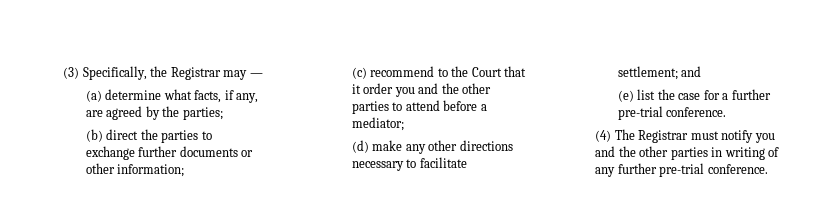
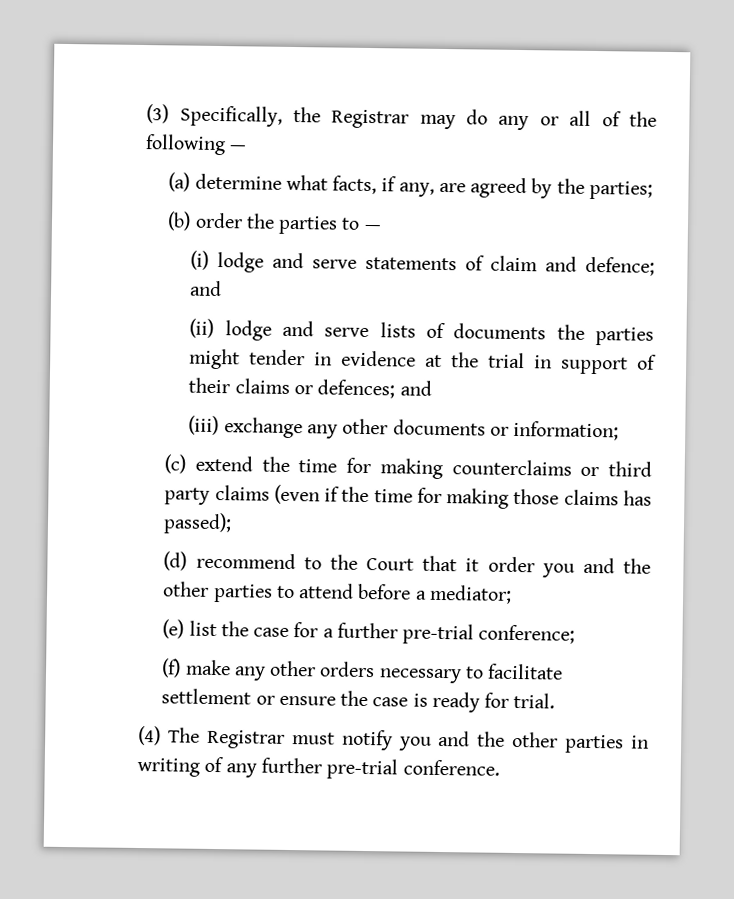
- (3) Specifically, the Registrar may —
+ (3) Specifically, the Registrar may do any or all of the following —
- (b) direct the parties to exchange further documents or other information;
+ (b) order the parties to —
+ (i) lodge and serve statements of claim and defence; and
+ (ii) lodge and serve lists of documents the parties might tender in evidence at the trial in support of their claims or defences; and
+ (iii) exchange any other documents or information;
- (c) recommend to the Court that it order you and the other parties to attend before a mediator;
+ (c) extend the time for making counterclaims or third party claims (even if the time for making those claims has passed);
+ (d) recommend to the Court that it order you and the other parties to attend before a mediator;
- (d) make any other directions necessary to facilitate settlement; and
- (e) list the case for a further pre-trial conference.
+ (e) list the case for a further pre-trial conference;
+ (f) make any other orders necessary to facilitate settlement or ensure the case is ready for trial.

